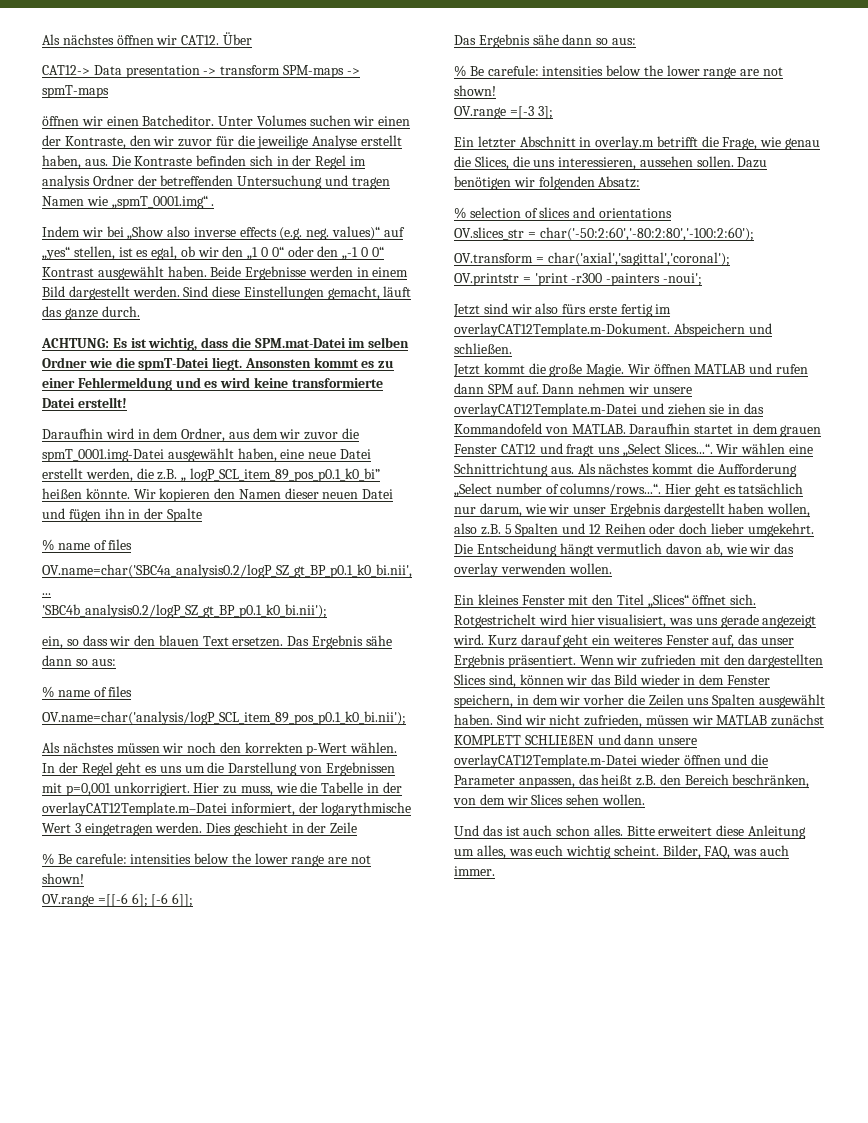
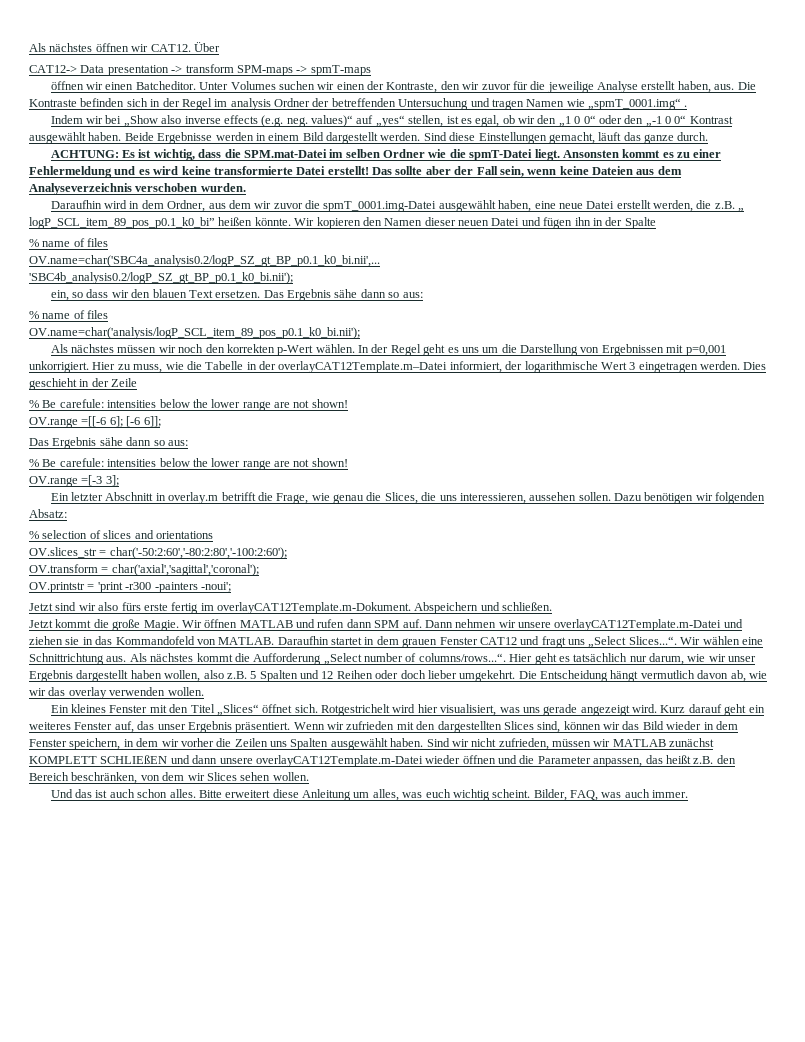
+ Das sollte aber der Fall sein, wenn keine Dateien aus dem Analyseverzeichnis verschoben wurden.
- Hier zu muss, wie die Tabelle in der overlayCAT12Template.m–Datei informiert, der logarythmische Wert 3 eingetragen werden.
+ Hier zu muss, wie die Tabelle in der overlayCAT12Template.m–Datei informiert, der logarithmische Wert 3 eingetragen werden.

